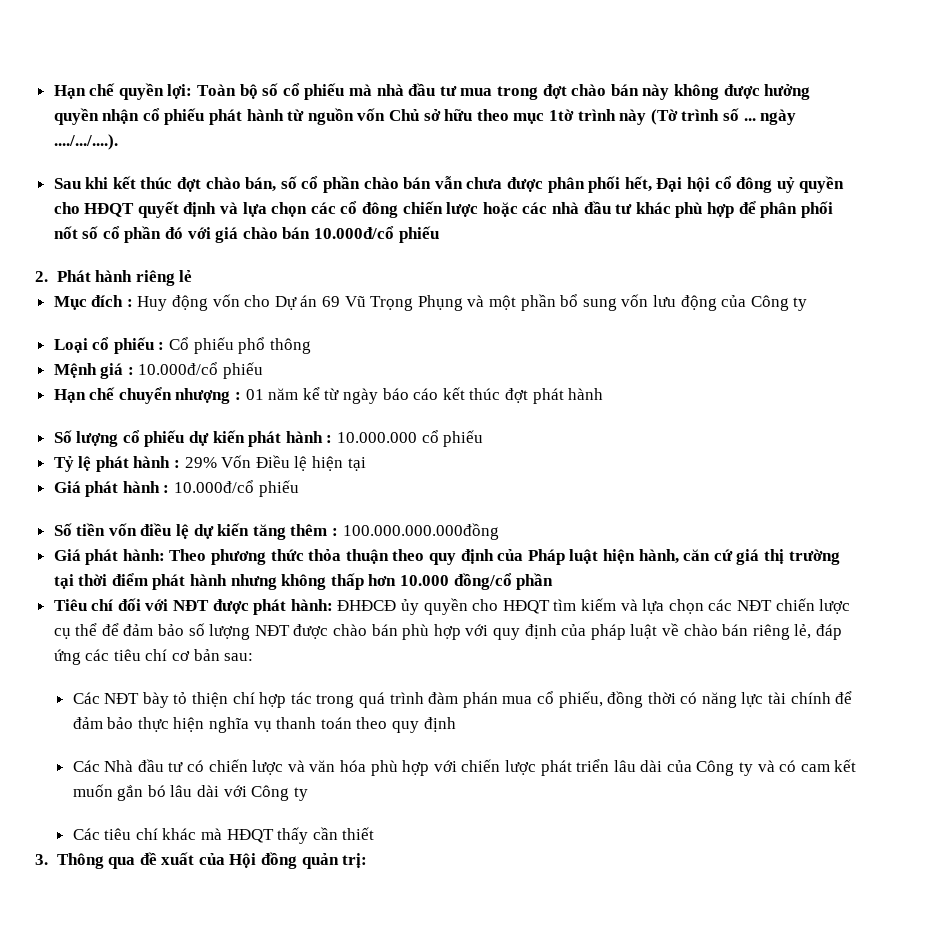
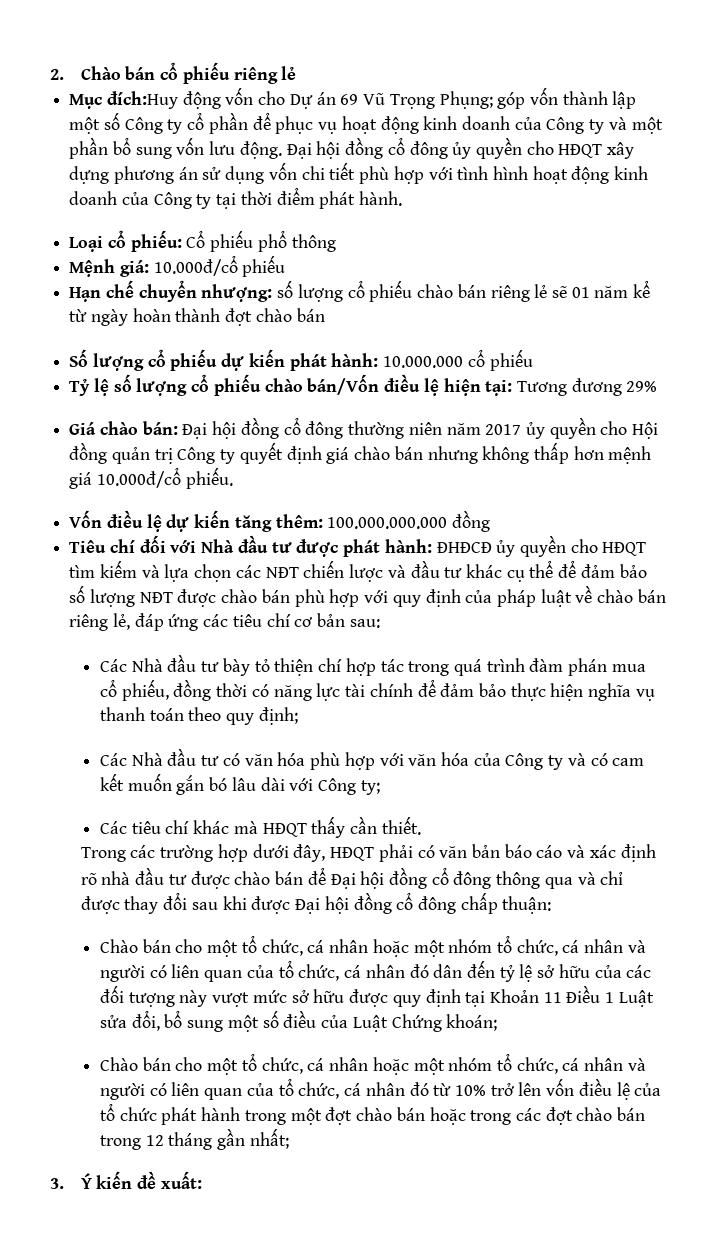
- Hạn chế quyền lợi: Toàn bộ số cổ phiếu mà nhà đầu tư mua trong đợt chào bán này không được hưởng quyền nhận cổ phiếu phát hành từ nguồn vốn Chủ sở hữu theo mục 1tờ trình này (Tờ trình số ... ngày ..../.../....).
- Sau khi kết thúc đợt chào bán, số cổ phần chào bán vẫn chưa được phân phối hết, Đại hội cổ đông uỷ quyền cho HĐQT quyết định và lựa chọn các cổ đông chiến lược hoặc các nhà đầu tư khác phù hợp để phân phối nốt số cổ phần đó với giá chào bán 10.000đ/cổ phiếu
- 2. Phát hành riêng lẻ
+ 2. Chào bán cổ phiếu riêng lẻ
- Mục đích : Huy động vốn cho Dự án 69 Vũ Trọng Phụng và một phần bổ sung vốn lưu động của Công ty
+ Mục đích:Huy động vốn cho Dự án 69 Vũ Trọng Phụng; góp vốn thành lập một số Công ty cổ phần để phục vụ hoạt động kinh doanh của Công ty và một phần bổ sung vốn lưu động. Đại hội đồng cổ đông ủy quyền cho HĐQT xây dựng phương án sử dụng vốn chi tiết phù hợp với tình hình hoạt động kinh doanh của Công ty tại thời điểm phát hành.
- Loại cổ phiếu : Cổ phiếu phổ thông
+ Loại cổ phiếu: Cổ phiếu phổ thông
- Mệnh giá : 10.000đ/cổ phiếu
+ Mệnh giá: 10.000đ/cổ phiếu
- Hạn chế chuyển nhượng : 01 năm kể từ ngày báo cáo kết thúc đợt phát hành
+ Hạn chế chuyển nhượng: số lượng cổ phiếu chào bán riêng lẻ sẽ 01 năm kể từ ngày hoàn thành đợt chào bán
- Số lượng cổ phiếu dự kiến phát hành : 10.000.000 cổ phiếu
+ Số lượng cổ phiếu dự kiến phát hành: 10.000.000 cổ phiếu
- Tỷ lệ phát hành : 29% Vốn Điều lệ hiện tại
- Giá phát hành : 10.000đ/cổ phiếu
- Số tiền vốn điều lệ dự kiến tăng thêm : 100.000.000.000đồng
- Giá phát hành: Theo phương thức thỏa thuận theo quy định của Pháp luật hiện hành, căn cứ giá thị trường tại thời điểm phát hành nhưng không thấp hơn 10.000 đồng/cổ phần
+ Tỷ lệ số lượng cổ phiếu chào bán/Vốn điều lệ hiện tại: Tương đương 29%
+ Giá chào bán: Đại hội đồng cổ đông thường niên năm 2017 ủy quyền cho Hội đồng quản trị Công ty quyết định giá chào bán nhưng không thấp hơn mệnh giá 10.000đ/cổ phiếu.
+ Vốn điều lệ dự kiến tăng thêm: 100.000.000.000 đồng
- Tiêu chí đối với NĐT được phát hành: ĐHĐCĐ ủy quyền cho HĐQT tìm kiếm và lựa chọn các NĐT chiến lược cụ thể để đảm bảo số lượng NĐT được chào bán phù hợp với quy định của pháp luật về chào bán riêng lẻ, đáp ứng các tiêu chí cơ bản sau:
+ Tiêu chí đối với Nhà đầu tư được phát hành: ĐHĐCĐ ủy quyền cho HĐQT tìm kiếm và lựa chọn các NĐT chiến lược và đầu tư khác cụ thể để đảm bảo số lượng NĐT được chào bán phù hợp với quy định của pháp luật về chào bán riêng lẻ, đáp ứng các tiêu chí cơ bản sau:
- Các NĐT bày tỏ thiện chí hợp tác trong quá trình đàm phán mua cổ phiếu, đồng thời có năng lực tài chính để đảm bảo thực hiện nghĩa vụ thanh toán theo quy định
+ Các Nhà đầu tư bày tỏ thiện chí hợp tác trong quá trình đàm phán mua cổ phiếu, đồng thời có năng lực tài chính để đảm bảo thực hiện nghĩa vụ thanh toán theo quy định;
- Các Nhà đầu tư có chiến lược và văn hóa phù hợp với chiến lược phát triển lâu dài của Công ty và có cam kết muốn gắn bó lâu dài với Công ty
+ Các Nhà đầu tư có văn hóa phù hợp với văn hóa của Công ty và có cam kết muốn gắn bó lâu dài với Công ty;
- Các tiêu chí khác mà HĐQT thấy cần thiết
- 3. Thông qua đề xuất của Hội đồng quản trị:
+ Các tiêu chí khác mà HĐQT thấy cần thiết.
+ Trong các trường hợp dưới đây, HĐQT phải có văn bản báo cáo và xác định rõ nhà đầu tư được chào bán để Đại hội đồng cổ đông thông qua và chỉ được thay đổi sau khi được Đại hội đồng cổ đông chấp thuận:
+ Chào bán cho một tổ chức, cá nhân hoặc một nhóm tổ chức, cá nhân và người có liên quan của tổ chức, cá nhân đó dân đến tỷ lệ sở hữu của các đối tượng này vượt mức sở hữu được quy định tại Khoản 11 Điều 1 Luật sửa đổi, bổ sung một số điều của Luật Chứng khoán;
+ Chào bán cho một tổ chức, cá nhân hoặc một nhóm tổ chức, cá nhân và người có liên quan của tổ chức, cá nhân đó từ 10% trở lên vốn điều lệ của tổ chức phát hành trong một đợt chào bán hoặc trong các đợt chào bán trong 12 tháng gần nhất;
+ 3. Ý kiến đề xuất:

